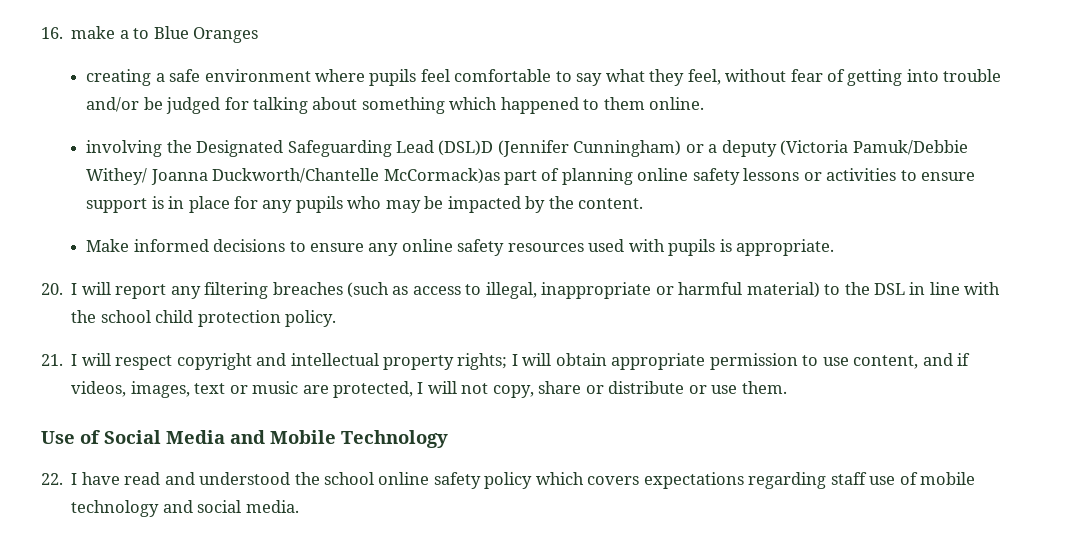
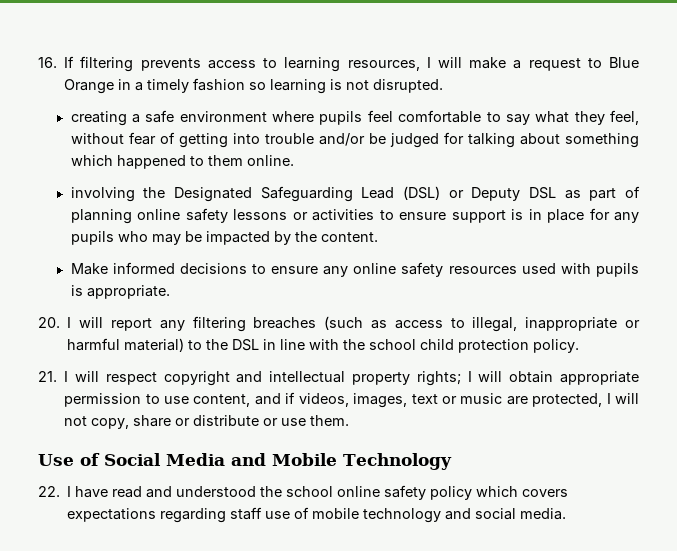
- 16. make a to Blue Oranges
+ 16. If filtering prevents access to learning resources, I will make a request to Blue Orange in a timely fashion so learning is not disrupted.
- involving the Designated Safeguarding Lead (DSL)D (Jennifer Cunningham) or a deputy (Victoria Pamuk/Debbie Withey/ Joanna Duckworth/Chantelle McCormack)as part of planning online safety lessons or activities to ensure support is in place for any pupils who may be impacted by the content.
+ involving the Designated Safeguarding Lead (DSL) or Deputy DSL as part of planning online safety lessons or activities to ensure support is in place for any pupils who may be impacted by the content.

